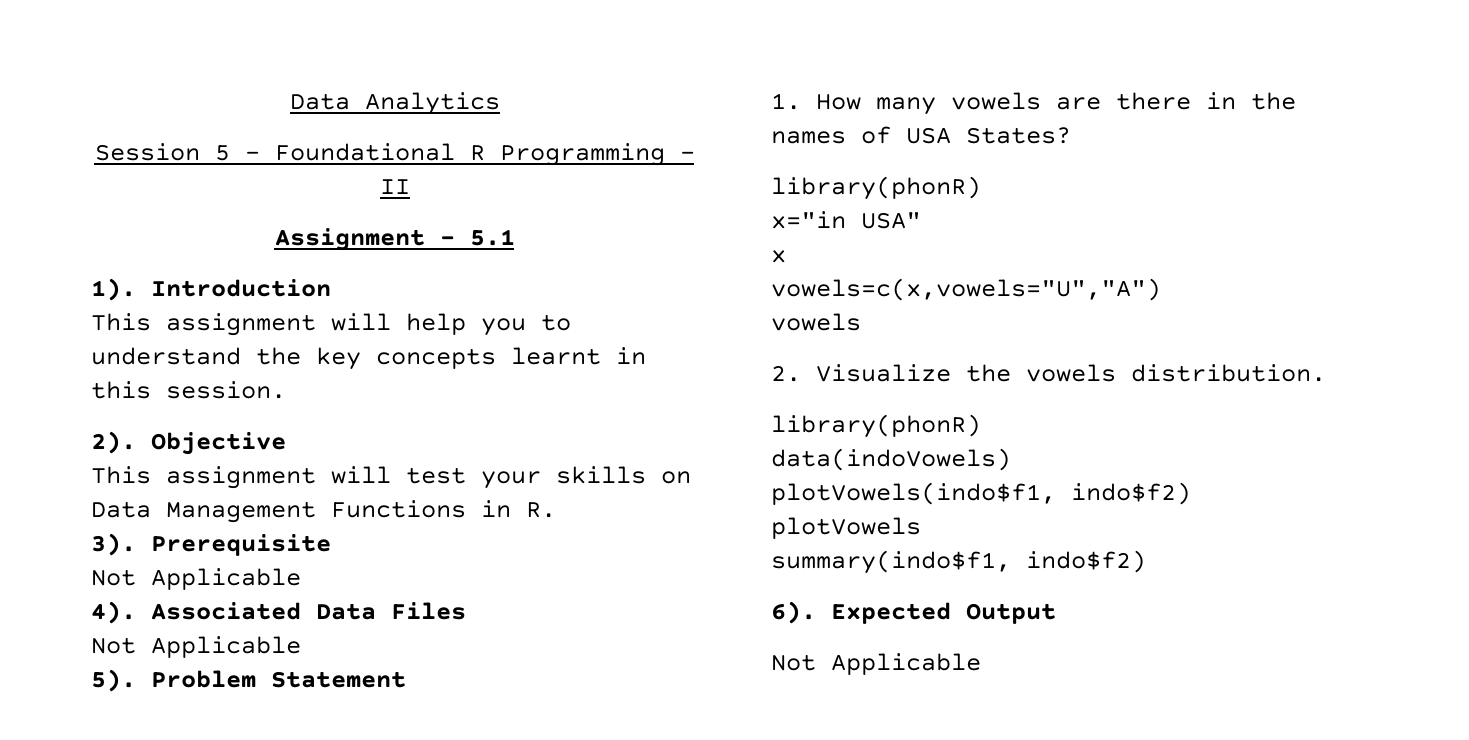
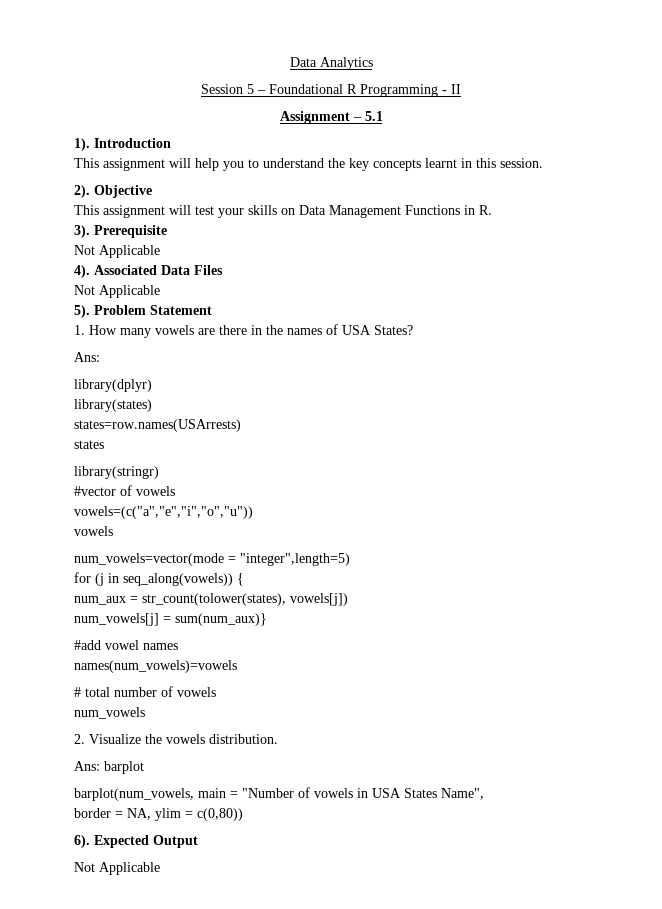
  1. How many vowels are there in the names of USA States?
- library(phonR)
- x="in USA"
- x
- vowels=c(x,vowels="U","A")
+ Ans:
+ library(dplyr)
+ library(states)
+ states=row.names(USArrests)
+ states
+ library(stringr)
+ #vector of vowels
+ vowels=(c("a","e","i","o","u"))
  vowels
+ num_vowels=vector(mode = "integer",length=5)
+ for (j in seq_along(vowels)) {
+ num_aux = str_count(tolower(states), vowels[j])
+ num_vowels[j] = sum(num_aux)}
+ #add vowel names
+ names(num_vowels)=vowels
+ # total number of vowels
+ num_vowels
  2. Visualize the vowels distribution.
- library(phonR)
- data(indoVowels)
- plotVowels(indo$f1, indo$f2)
- plotVowels
- summary(indo$f1, indo$f2)
+ Ans: barplot
+ barplot(num_vowels, main = "Number of vowels in USA States Name",
+ border = NA, ylim = c(0,80))

